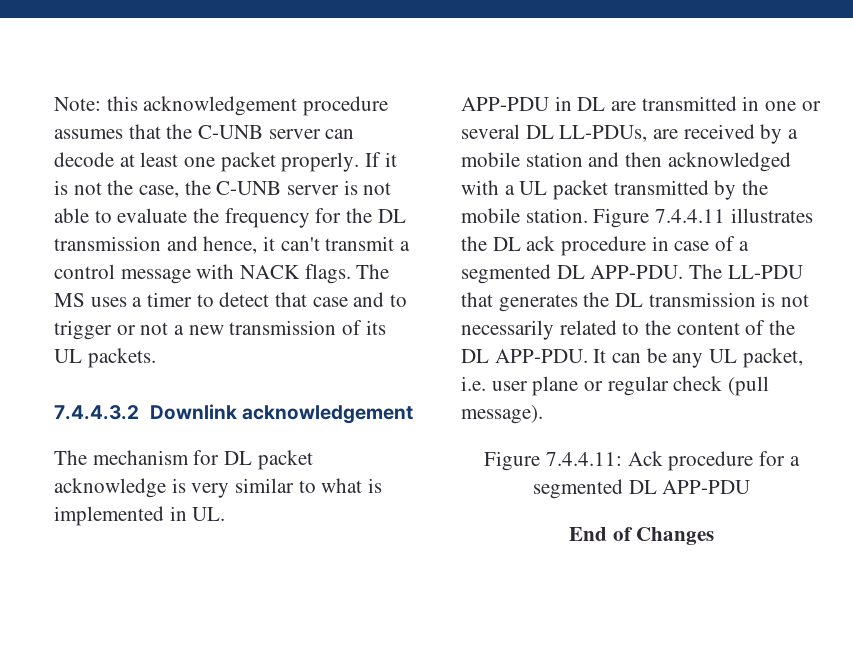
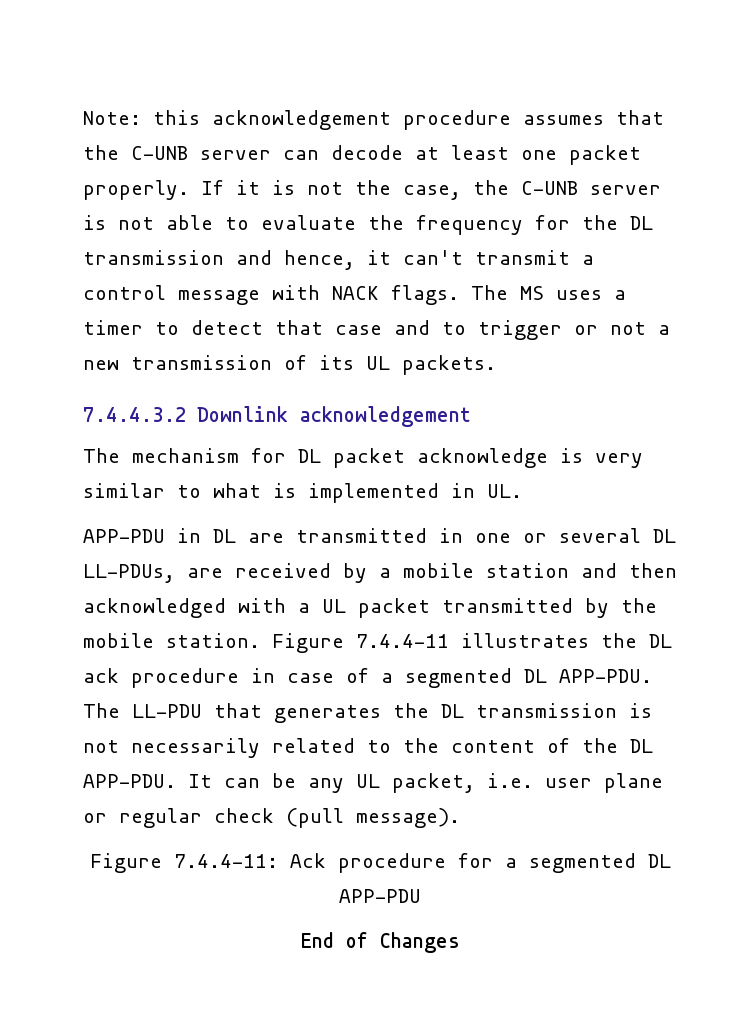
- Figure 7.4.4.11 illustrates the DL ack procedure in case of a segmented DL APP-PDU.
+ Figure 7.4.4-11 illustrates the DL ack procedure in case of a segmented DL APP-PDU.
- Figure 7.4.4.11: Ack procedure for a segmented DL APP-PDU
+ Figure 7.4.4-11: Ack procedure for a segmented DL APP-PDU

